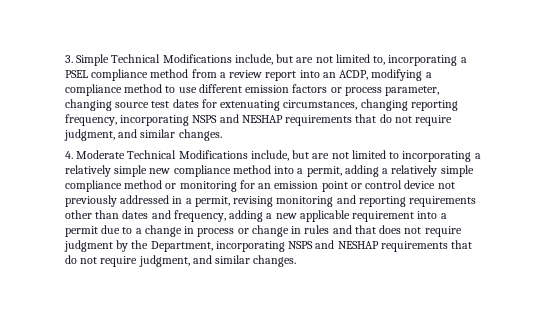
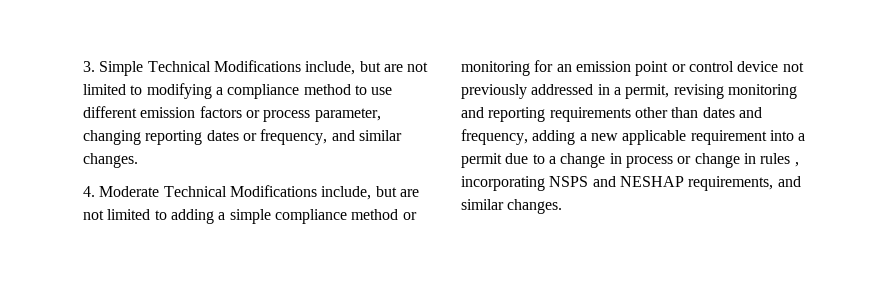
- 3. Simple Technical Modifications include, but are not limited to, incorporating a PSEL compliance method from a review report into an ACDP, modifying a compliance method to use different emission factors or process parameter, changing source test dates for extenuating circumstances, changing reporting frequency, incorporating NSPS and NESHAP requirements that do not require judgment, and similar changes.
+ 3. Simple Technical Modifications include, but are not limited to modifying a compliance method to use different emission factors or process parameter, changing reporting dates or frequency, and similar changes.
- 4. Moderate Technical Modifications include, but are not limited to incorporating a relatively simple new compliance method into a permit, adding a relatively simple compliance method or monitoring for an emission point or control device not previously addressed in a permit, revising monitoring and reporting requirements other than dates and frequency, adding a new applicable requirement into a permit due to a change in process or change in rules and that does not require judgment by the Department, incorporating NSPS and NESHAP requirements that do not require judgment, and similar changes.
+ 4. Moderate Technical Modifications include, but are not limited to adding a simple compliance method or monitoring for an emission point or control device not previously addressed in a permit, revising monitoring and reporting requirements other than dates and frequency, adding a new applicable requirement into a permit due to a change in process or change in rules , incorporating NSPS and NESHAP requirements, and similar changes.

